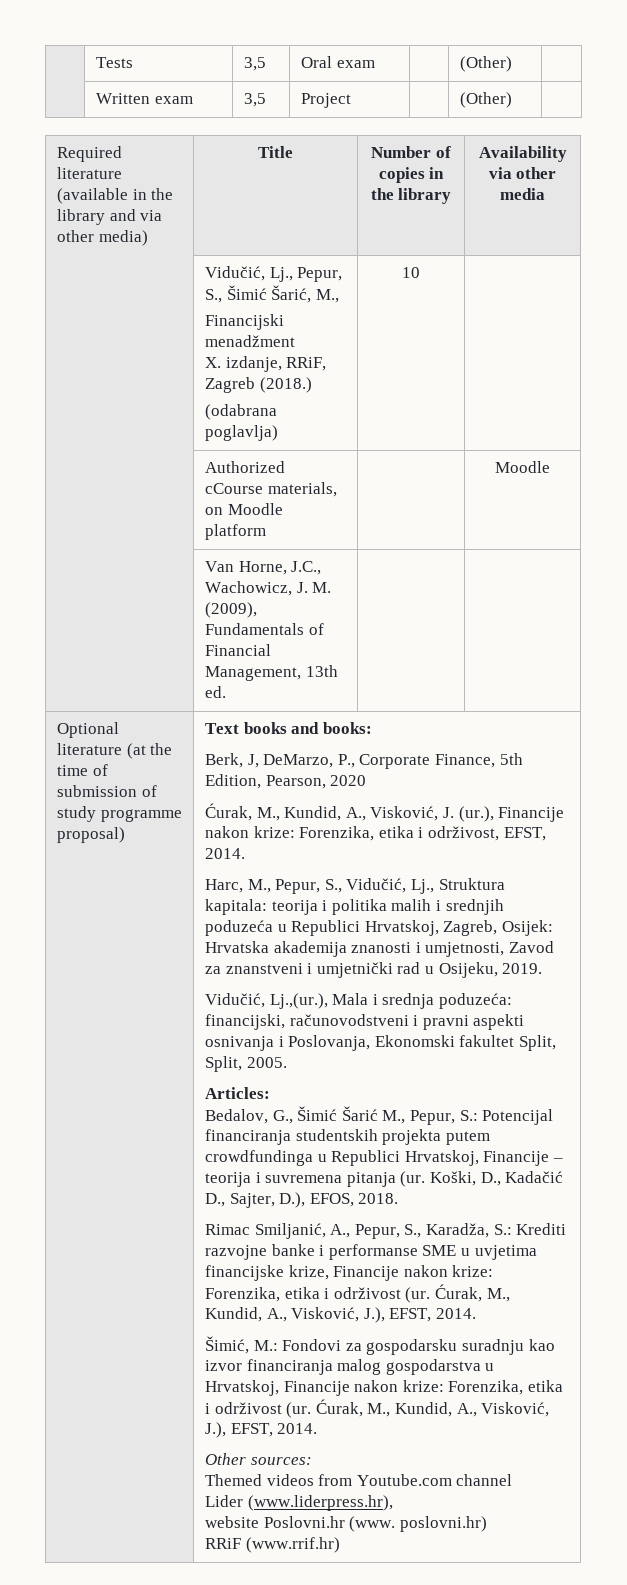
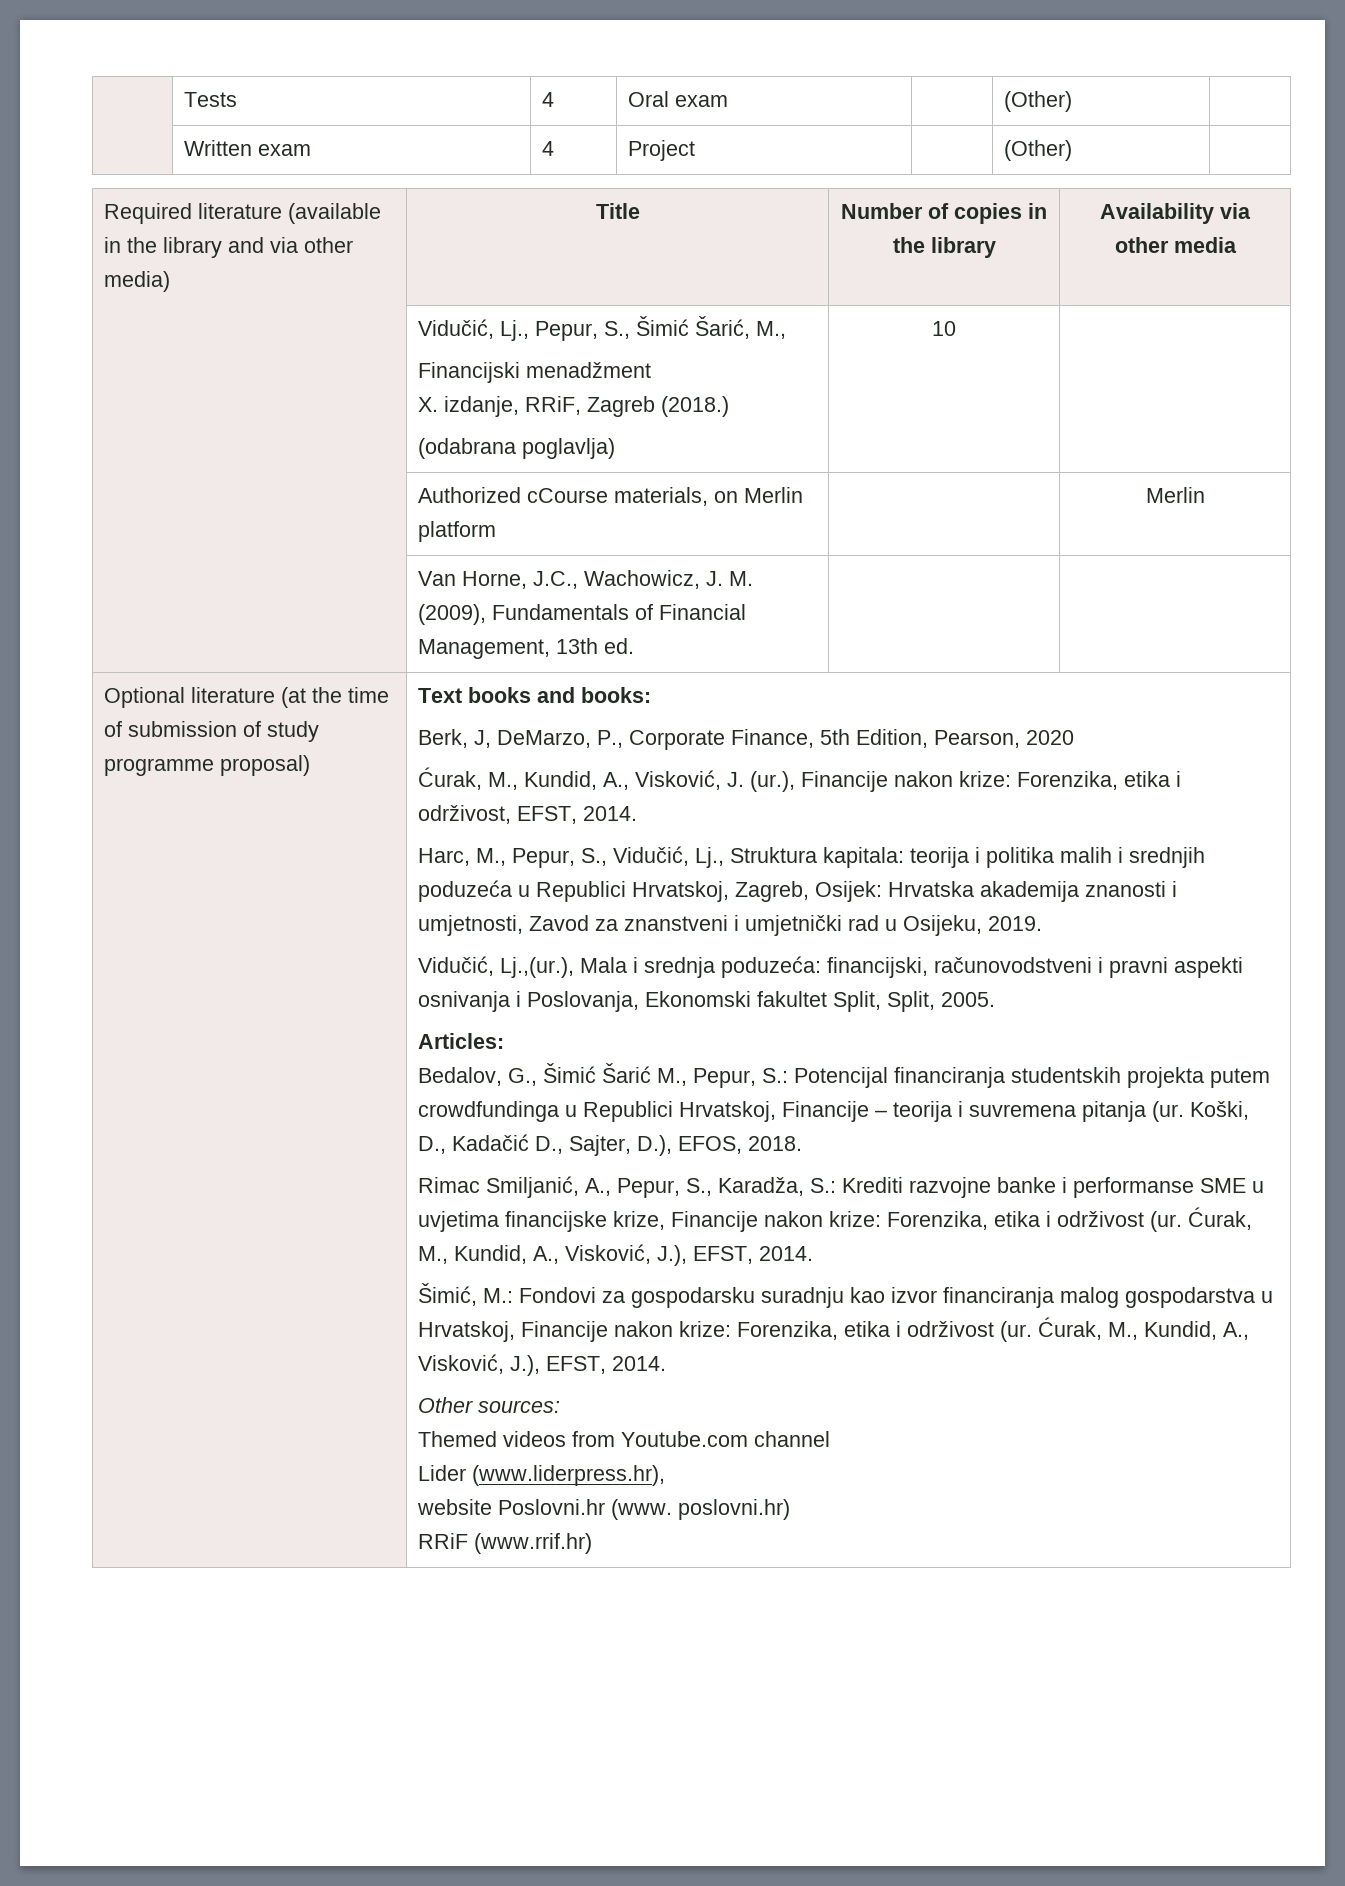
- | Tests | 3,5 | Oral exam | | (Other) |
+ | Tests | 4 | Oral exam | | (Other) |
- | Written exam | 3,5 | Project | | (Other) |
+ | Written exam | 4 | Project | | (Other) |
- | Authorized cCourse materials, on Moodle platform | | Moodle
+ | Authorized cCourse materials, on Merlin platform | | Merlin

